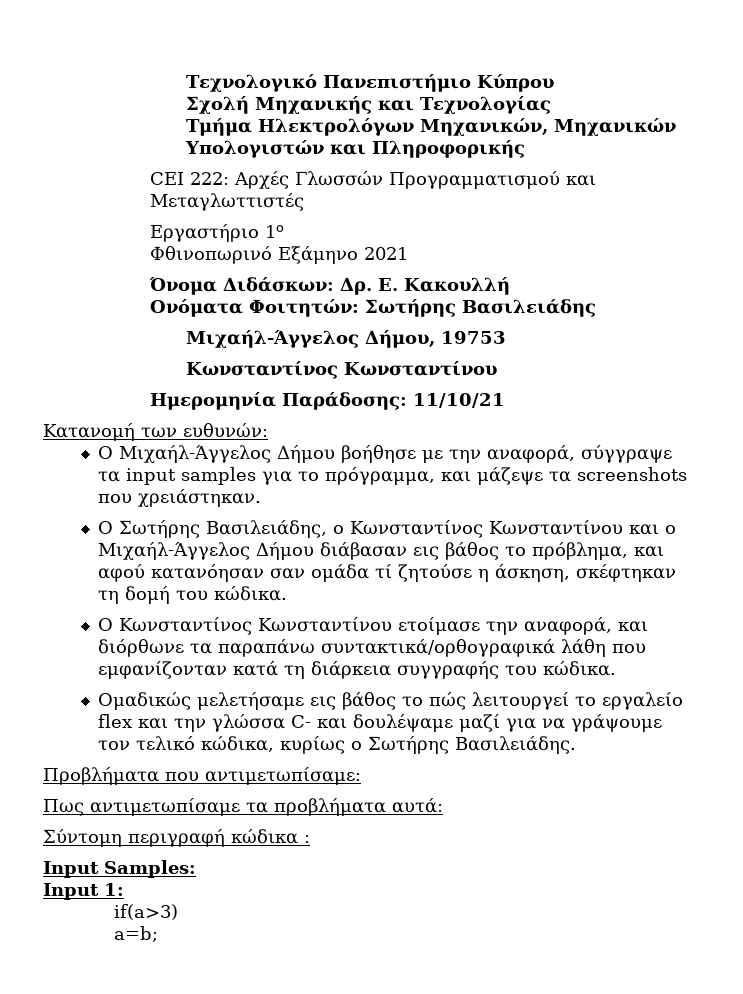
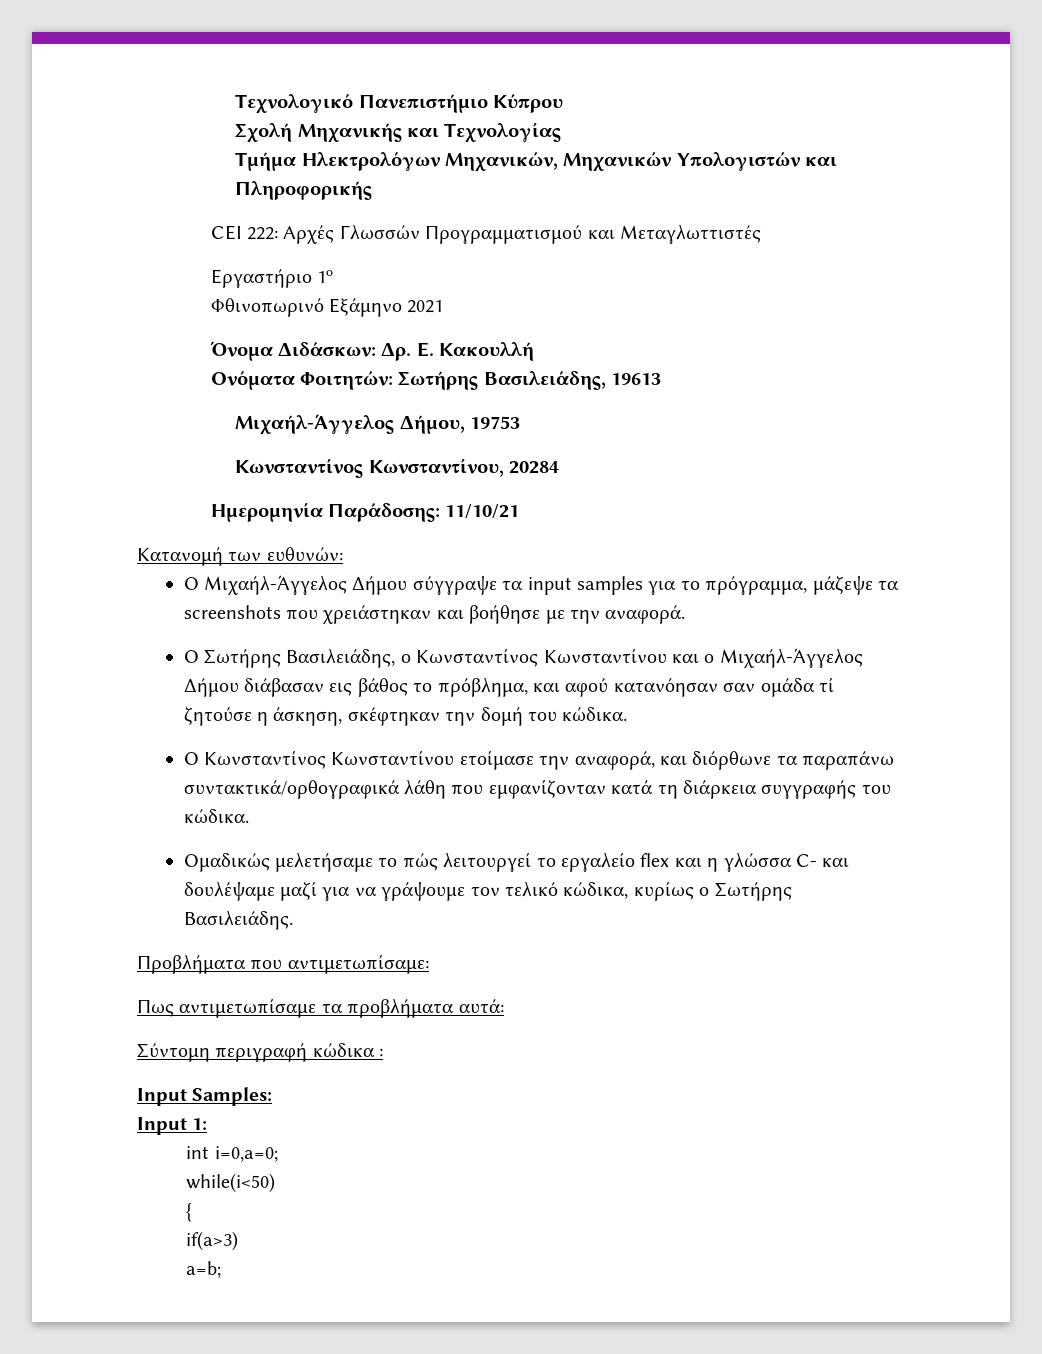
- Ονόματα Φοιτητών: Σωτήρης Βασιλειάδης
+ Ονόματα Φοιτητών: Σωτήρης Βασιλειάδης, 19613
  Μιχαήλ-Άγγελος Δήμου, 19753
- Κωνσταντίνος Κωνσταντίνου
+ Κωνσταντίνος Κωνσταντίνου, 20284
- Ο Μιχαήλ-Άγγελος Δήμου βοήθησε με την αναφορά, σύγγραψε τα input samples για το πρόγραμμα, και μάζεψε τα screenshots που χρειάστηκαν.
+ Ο Μιχαήλ-Άγγελος Δήμου σύγγραψε τα input samples για το πρόγραμμα, μάζεψε τα screenshots που χρειάστηκαν και βοήθησε με την αναφορά.
- Ο Σωτήρης Βασιλειάδης, ο Κωνσταντίνος Κωνσταντίνου και ο Μιχαήλ-Άγγελος Δήμου διάβασαν εις βάθος το πρόβλημα, και αφού κατανόησαν σαν ομάδα τί ζητούσε η άσκηση, σκέφτηκαν τη δομή του κώδικα.
+ Ο Σωτήρης Βασιλειάδης, ο Κωνσταντίνος Κωνσταντίνου και ο Μιχαήλ-Άγγελος Δήμου διάβασαν εις βάθος το πρόβλημα, και αφού κατανόησαν σαν ομάδα τί ζητούσε η άσκηση, σκέφτηκαν την δομή του κώδικα.
- Ομαδικώς μελετήσαμε εις βάθος το πώς λειτουργεί το εργαλείο flex και την γλώσσα C- και δουλέψαμε μαζί για να γράψουμε τον τελικό κώδικα, κυρίως ο Σωτήρης Βασιλειάδης.
+ Ομαδικώς μελετήσαμε το πώς λειτουργεί το εργαλείο flex και η γλώσσα C- και δουλέψαμε μαζί για να γράψουμε τον τελικό κώδικα, κυρίως ο Σωτήρης Βασιλειάδης.
+ int i=0,a=0;
+ while(i<50)
+ {

